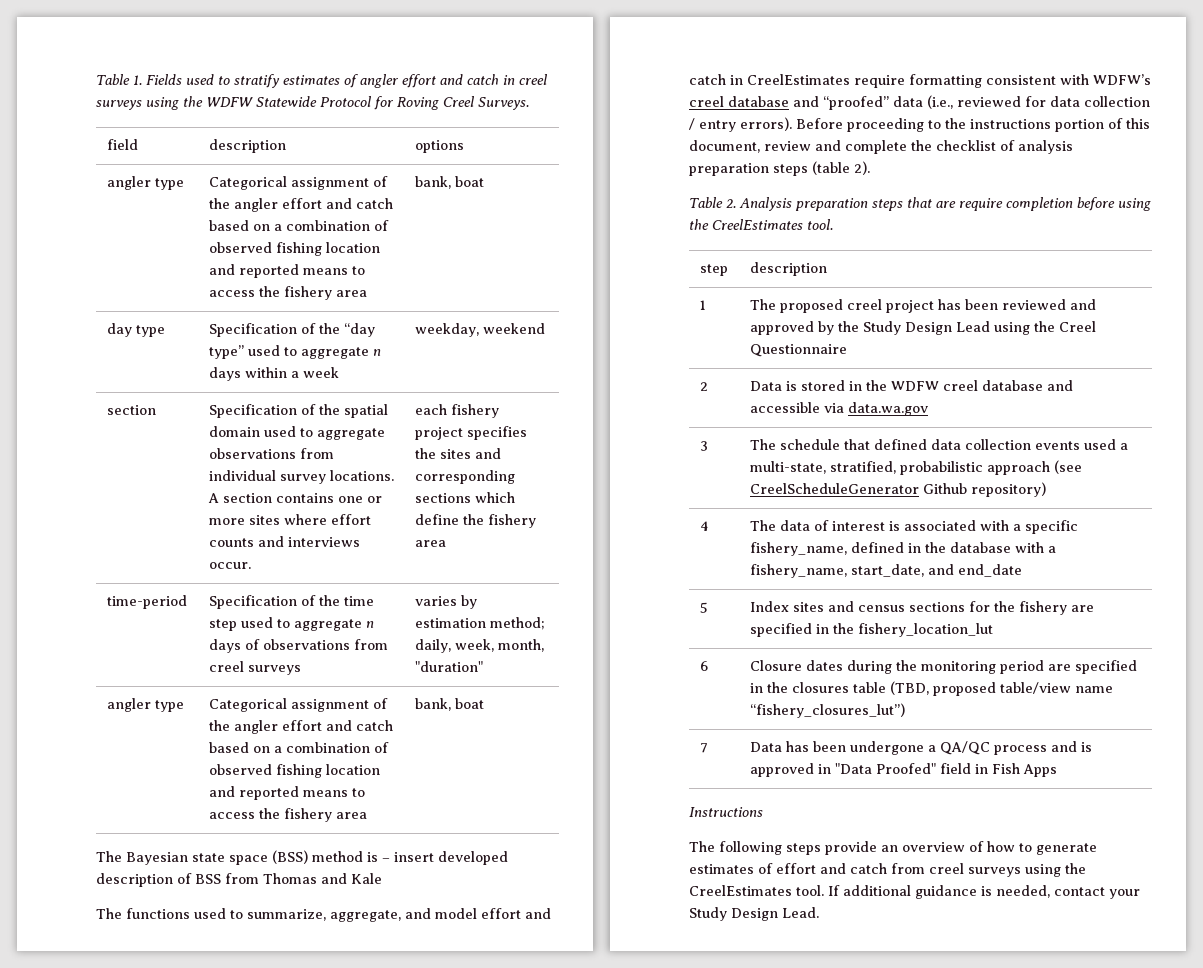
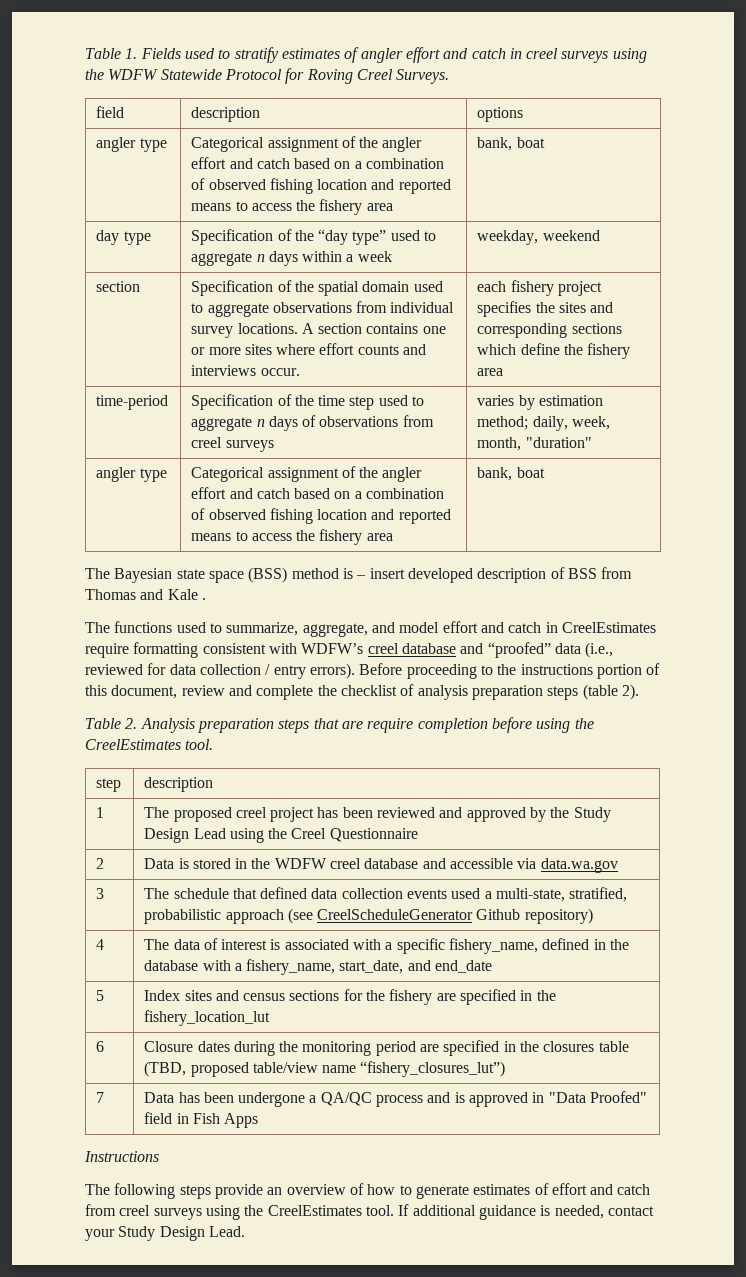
- The Bayesian state space (BSS) method is – insert developed description of BSS from Thomas and Kale
+ The Bayesian state space (BSS) method is – insert developed description of BSS from Thomas and Kale .

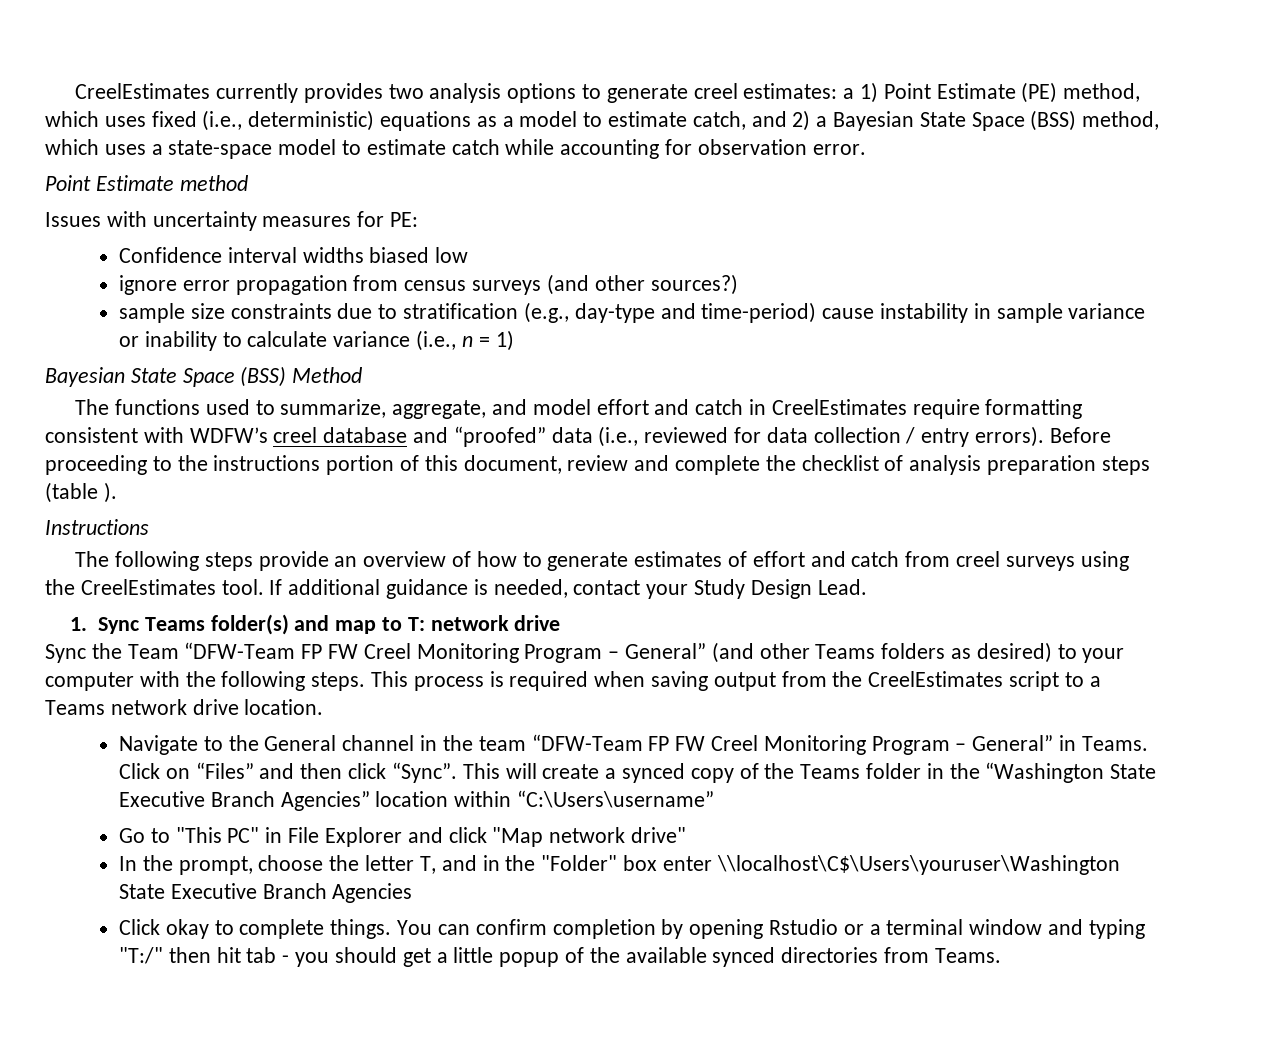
- Table 1. Fields used to stratify estimates of angler effort and catch in creel surveys using the WDFW Statewide Protocol for Roving Creel Surveys.
- field | description | options
- angler type | Categorical assignment of the angler effort and catch based on a combination of observed fishing location and reported means to access the fishery area | bank, boat
- day type | Specification of the “day type” used to aggregate n days within a week | weekday, weekend
- section | Specification of the spatial domain used to aggregate observations from individual survey locations. A section contains one or more sites where effort counts and interviews occur. | each fishery project specifies the sites and corresponding sections which define the fishery area
- time-period | Specification of the time step used to aggregate n days of observations from creel surveys | varies by estimation method; daily, week, month, "duration"
- angler type | Categorical assignment of the angler effort and catch based on a combination of observed fishing location and reported means to access the fishery area | bank, boat
- The Bayesian state space (BSS) method is – insert developed description of BSS from Thomas and Kale .
+ CreelEstimates currently provides two analysis options to generate creel estimates: a 1) Point Estimate (PE) method, which uses fixed (i.e., deterministic) equations as a model to estimate catch, and 2) a Bayesian State Space (BSS) method, which uses a state-space model to estimate catch while accounting for observation error.
+ Point Estimate method
+ Issues with uncertainty measures for PE:
+ Confidence interval widths biased low
+ ignore error propagation from census surveys (and other sources?)
+ sample size constraints due to stratification (e.g., day-type and time-period) cause instability in sample variance or inability to calculate variance (i.e., n = 1)
+ Bayesian State Space (BSS) Method
- Before proceeding to the instructions portion of this document, review and complete the checklist of analysis preparation steps (table 2).
- Table 2. Analysis preparation steps that are require completion before using the CreelEstimates tool.
- step | description
- 1 | The proposed creel project has been reviewed and approved by the Study Design Lead using the Creel Questionnaire
- 2 | Data is stored in the WDFW creel database and accessible via data.wa.gov
- 3 | The schedule that defined data collection events used a multi-state, stratified, probabilistic approach (see CreelScheduleGenerator Github repository)
- 4 | The data of interest is associated with a specific fishery_name, defined in the database with a fishery_name, start_date, and end_date
- 5 | Index sites and census sections for the fishery are specified in the fishery_location_lut
- 6 | Closure dates during the monitoring period are specified in the closures table (TBD, proposed table/view name “fishery_closures_lut”)
- 7 | Data has been undergone a QA/QC process and is approved in "Data Proofed" field in Fish Apps
+ Before proceeding to the instructions portion of this document, review and complete the checklist of analysis preparation steps (table ).
+ 1. Sync Teams folder(s) and map to T: network drive
+ Sync the Team “DFW-Team FP FW Creel Monitoring Program – General” (and other Teams folders as desired) to your computer with the following steps. This process is required when saving output from the CreelEstimates script to a Teams network drive location.
+ Navigate to the General channel in the team “DFW-Team FP FW Creel Monitoring Program – General” in Teams. Click on “Files” and then click “Sync”. This will create a synced copy of the Teams folder in the “Washington State Executive Branch Agencies” location within “C:\Users\username”
+ Go to "This PC" in File Explorer and click "Map network drive"
+ In the prompt, choose the letter T, and in the "Folder" box enter \\localhost\C$\Users\youruser\Washington State Executive Branch Agencies
+ Click okay to complete things. You can confirm completion by opening Rstudio or a terminal window and typing "T:/" then hit tab - you should get a little popup of the available synced directories from Teams.

